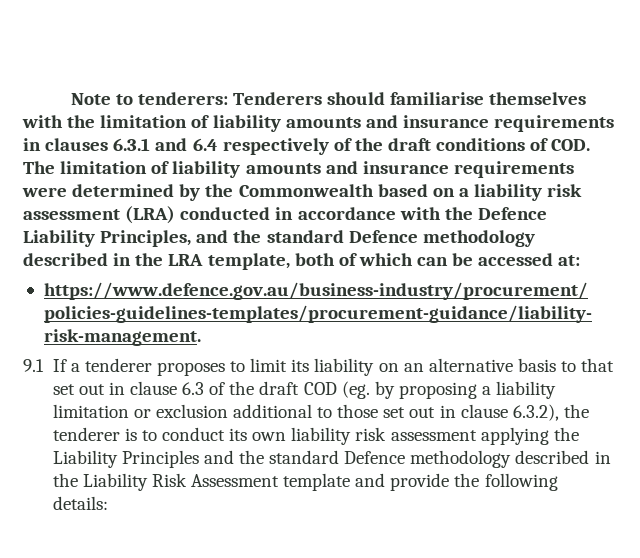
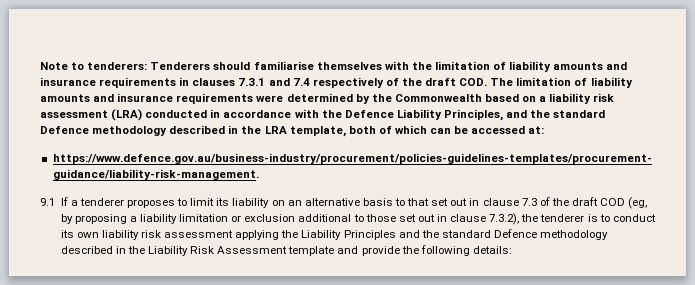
- Tenderers should familiarise themselves with the limitation of liability amounts and insurance requirements in clauses 6.3.1 and 6.4 respectively of the draft conditions of COD. The limitation of liability amounts and insurance requirements were determined by the Commonwealth based on a liability risk assessment (LRA) conducted in accordance with the Defence Liability Principles, and the standard Defence methodology described in the LRA template, both of which can be accessed at:
+ Tenderers should familiarise themselves with the limitation of liability amounts and insurance requirements in clauses 7.3.1 and 7.4 respectively of the draft COD. The limitation of liability amounts and insurance requirements were determined by the Commonwealth based on a liability risk assessment (LRA) conducted in accordance with the Defence Liability Principles, and the standard Defence methodology described in the LRA template, both of which can be accessed at:
- 9.1 If a tenderer proposes to limit its liability on an alternative basis to that set out in clause 6.3 of the draft COD (eg. by proposing a liability limitation or exclusion additional to those set out in clause 6.3.2), the tenderer is to conduct its own liability risk assessment applying the Liability Principles and the standard Defence methodology described in the Liability Risk Assessment template and provide the following details:
+ 9.1 If a tenderer proposes to limit its liability on an alternative basis to that set out in clause 7.3 of the draft COD (eg, by proposing a liability limitation or exclusion additional to those set out in clause 7.3.2), the tenderer is to conduct its own liability risk assessment applying the Liability Principles and the standard Defence methodology described in the Liability Risk Assessment template and provide the following details:

